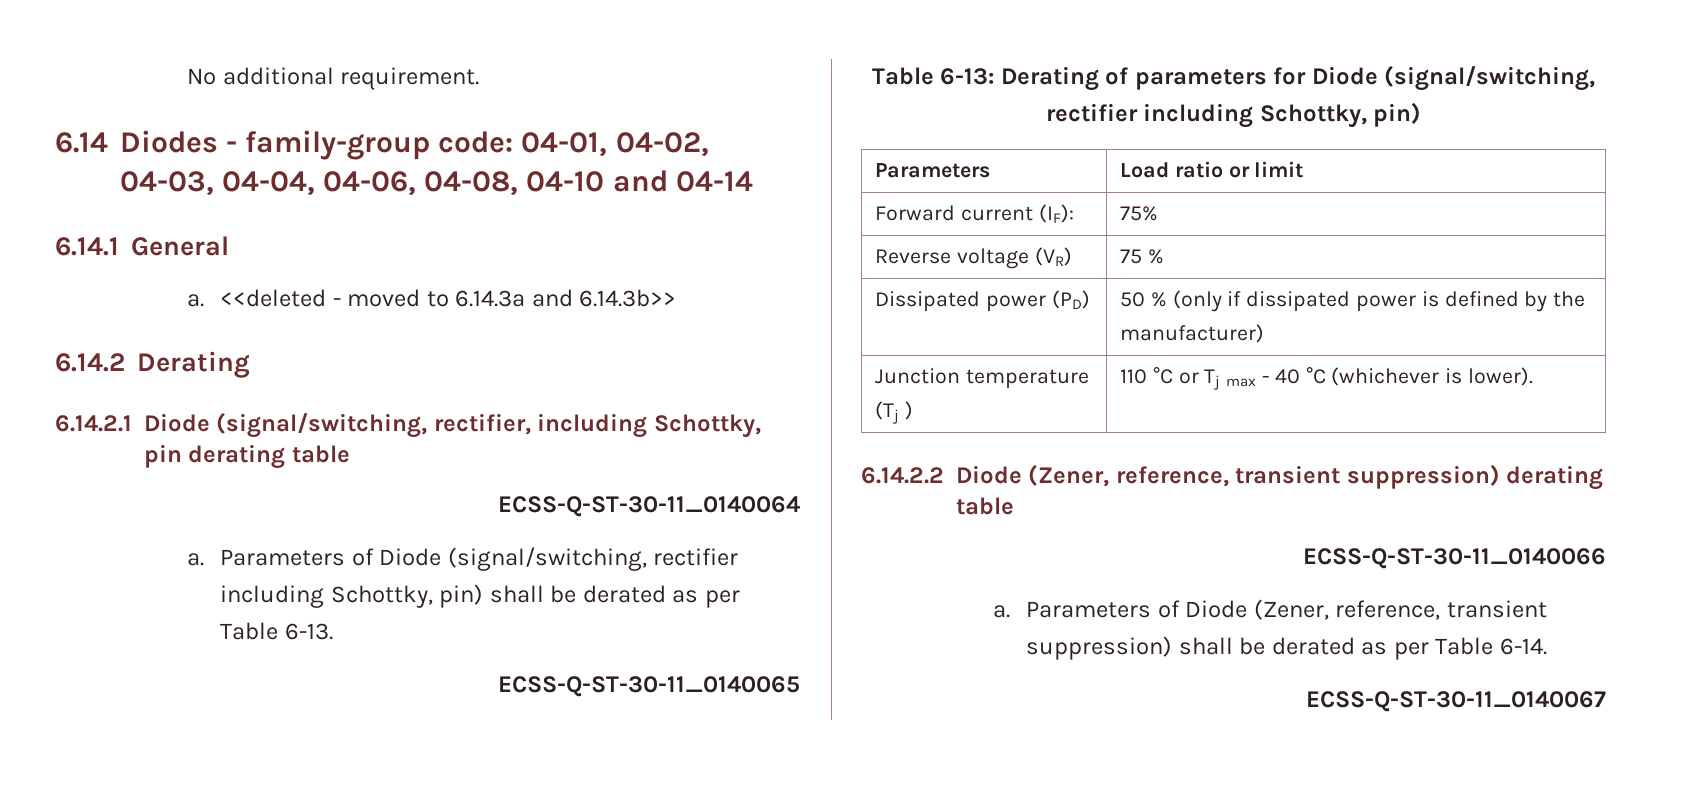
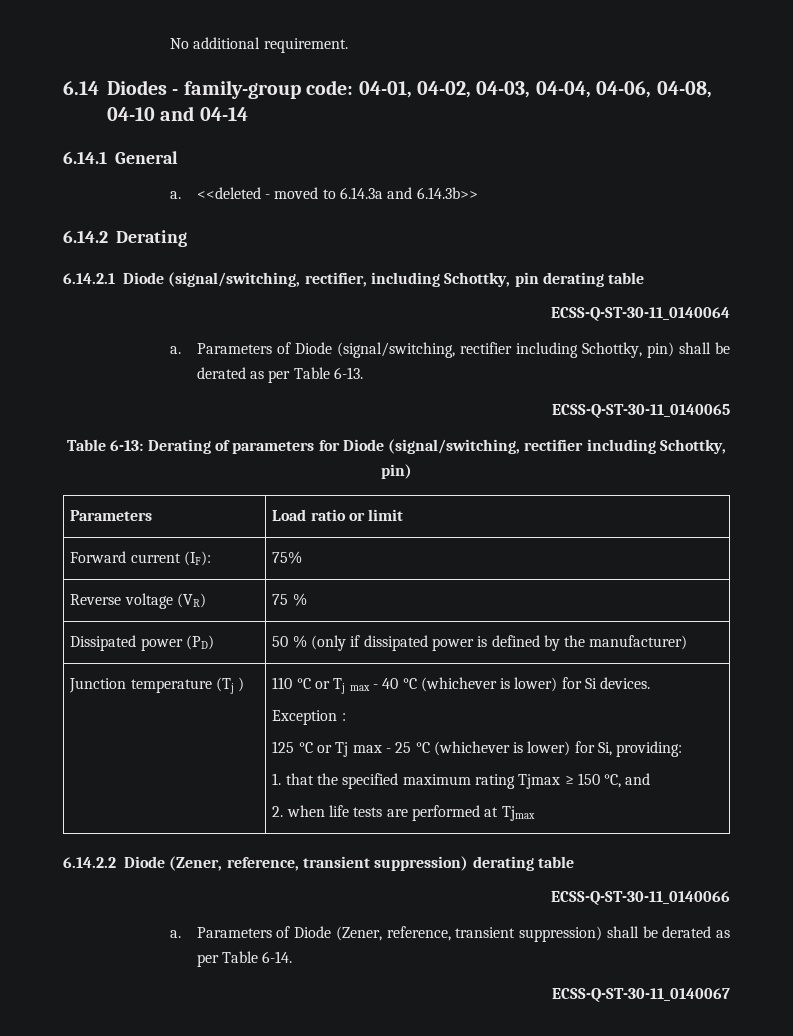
- 110 °C or Tj max - 40 °C (whichever is lower).
+ 110 °C or Tj max - 40 °C (whichever is lower) for Si devices.
+ Exception :
+ 125 °C or Tj max - 25 °C (whichever is lower) for Si, providing:
+ 1. that the specified maximum rating Tjmax ≥ 150 °C, and
+ 2. when life tests are performed at Tjmax

